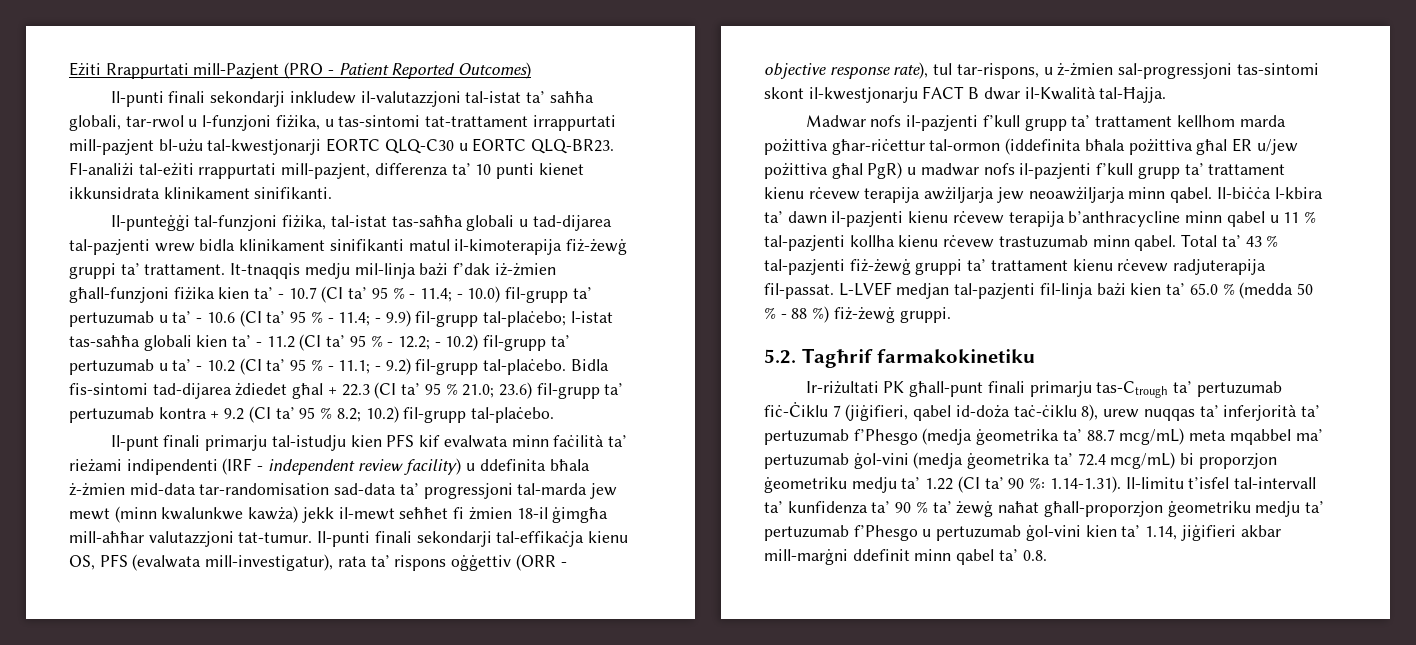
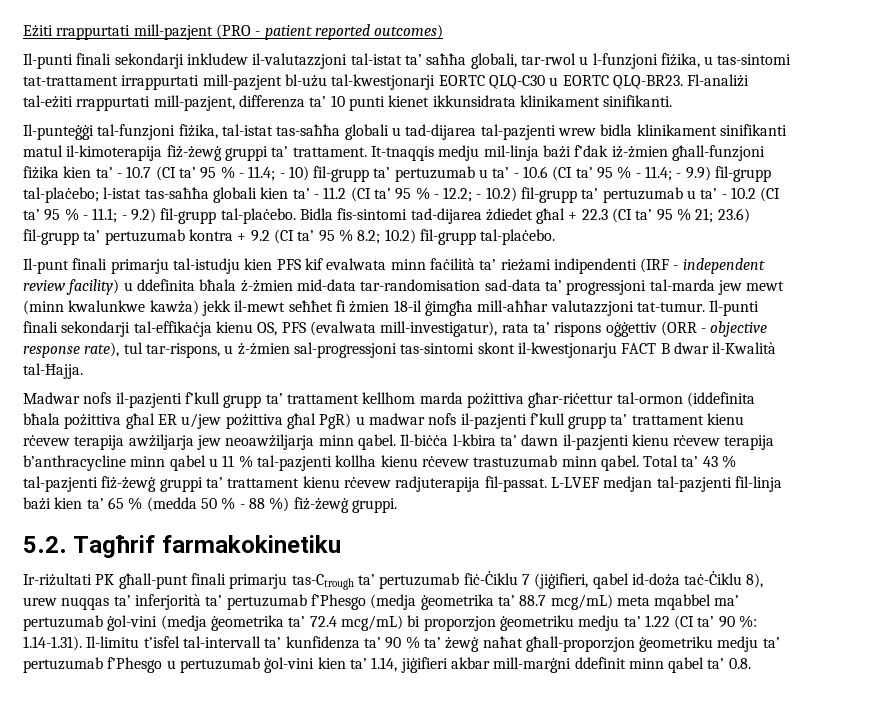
- Eżiti Rrappurtati mill-Pazjent (PRO - Patient Reported Outcomes)
+ Eżiti rrappurtati mill-pazjent (PRO - patient reported outcomes)
- - 10.0) fil-grupp ta’ pertuzumab u ta’ - 10.6 (CI ta’ 95 % - 11.4;
+ - 10) fil-grupp ta’ pertuzumab u ta’ - 10.6 (CI ta’ 95 % - 11.4;
- Bidla fis-sintomi tad-dijarea żdiedet għal + 22.3 (CI ta’ 95 % 21.0; 23.6) fil-grupp ta’ pertuzumab kontra + 9.2 (CI ta’ 95 % 8.2; 10.2) fil-grupp tal-plaċebo.
+ Bidla fis-sintomi tad-dijarea żdiedet għal + 22.3 (CI ta’ 95 % 21; 23.6) fil-grupp ta’ pertuzumab kontra + 9.2 (CI ta’ 95 % 8.2; 10.2) fil-grupp tal-plaċebo.
- L-LVEF medjan tal-pazjenti fil-linja bażi kien ta’ 65.0 % (medda 50 % - 88 %) fiż-żewġ gruppi.
+ L-LVEF medjan tal-pazjenti fil-linja bażi kien ta’ 65 % (medda 50 % - 88 %) fiż-żewġ gruppi.
- Ir-riżultati PK għall-punt finali primarju tas-Ctrough ta’ pertuzumab fiċ-Ċiklu 7 (jiġifieri, qabel id-doża taċ-ċiklu 8), urew nuqqas ta’ inferjorità ta’ pertuzumab f’Phesgo (medja ġeometrika ta’ 88.7 mcg/mL) meta mqabbel ma’ pertuzumab ġol-vini (medja ġeometrika ta’ 72.4 mcg/mL) bi proporzjon ġeometriku medju ta’ 1.22 (CI ta’ 90 %:
+ Ir-riżultati PK għall-punt finali primarju tas-Ctrough ta’ pertuzumab fiċ-Ċiklu 7 (jiġifieri, qabel id-doża taċ-Ċiklu 8), urew nuqqas ta’ inferjorità ta’ pertuzumab f’Phesgo (medja ġeometrika ta’ 88.7 mcg/mL) meta mqabbel ma’ pertuzumab ġol-vini (medja ġeometrika ta’ 72.4 mcg/mL) bi proporzjon ġeometriku medju ta’ 1.22 (CI ta’ 90 %:

